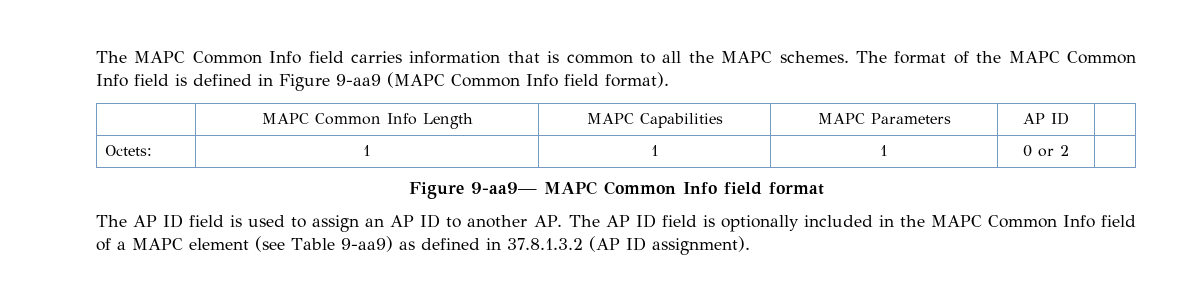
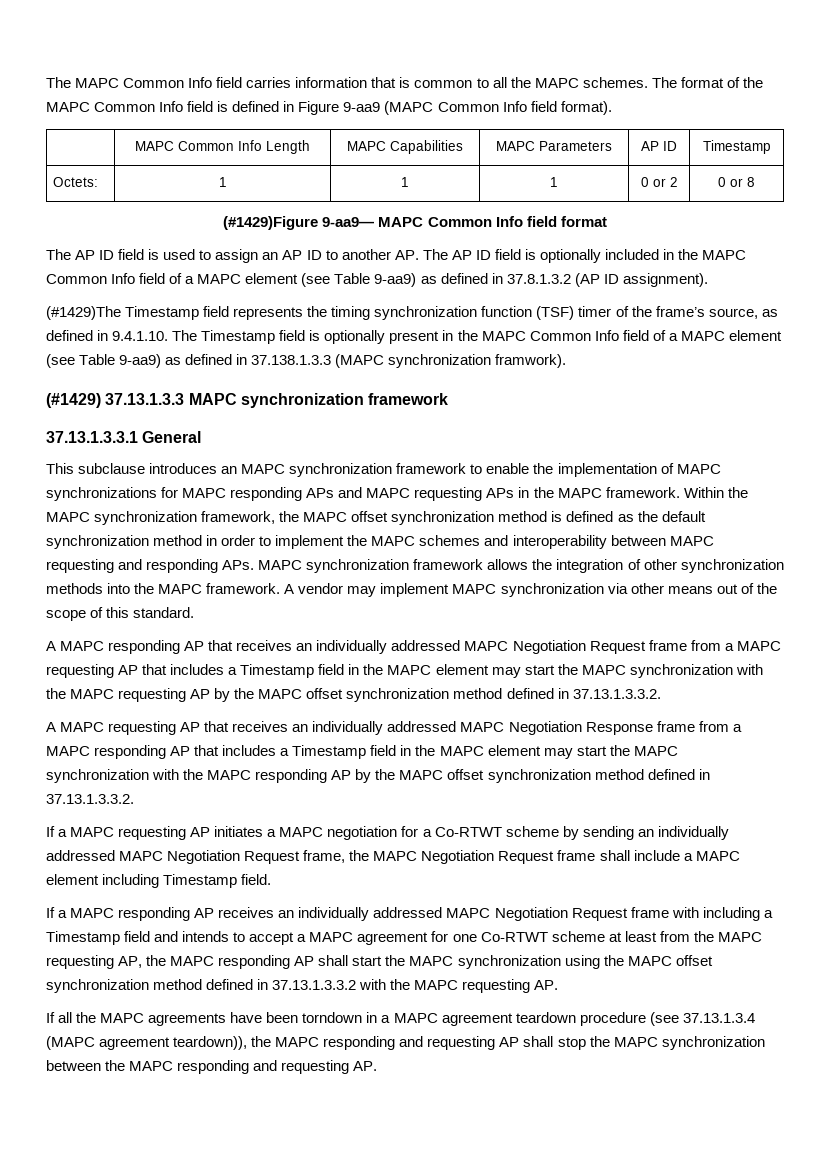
- | MAPC Common Info Length | MAPC Capabilities | MAPC Parameters | AP ID |
+ | MAPC Common Info Length | MAPC Capabilities | MAPC Parameters | AP ID | Timestamp
- Octets: | 1 | 1 | 1 | 0 or 2 |
- Figure 9-aa9— MAPC Common Info field format
+ Octets: | 1 | 1 | 1 | 0 or 2 | 0 or 8
+ (#1429)Figure 9-aa9— MAPC Common Info field format
+ (#1429)The Timestamp field represents the timing synchronization function (TSF) timer of the frame’s source, as defined in 9.4.1.10. The Timestamp field is optionally present in the MAPC Common Info field of a MAPC element (see Table 9-aa9) as defined in 37.138.1.3.3 (MAPC synchronization framwork).
+ (#1429) 37.13.1.3.3 MAPC synchronization framework
+ 37.13.1.3.3.1 General
+ This subclause introduces an MAPC synchronization framework to enable the implementation of MAPC synchronizations for MAPC responding APs and MAPC requesting APs in the MAPC framework. Within the MAPC synchronization framework, the MAPC offset synchronization method is defined as the default synchronization method in order to implement the MAPC schemes and interoperability between MAPC requesting and responding APs. MAPC synchronization framework allows the integration of other synchronization methods into the MAPC framework. A vendor may implement MAPC synchronization via other means out of the scope of this standard.
+ A MAPC responding AP that receives an individually addressed MAPC Negotiation Request frame from a MAPC requesting AP that includes a Timestamp field in the MAPC element may start the MAPC synchronization with the MAPC requesting AP by the MAPC offset synchronization method defined in 37.13.1.3.3.2.
+ A MAPC requesting AP that receives an individually addressed MAPC Negotiation Response frame from a MAPC responding AP that includes a Timestamp field in the MAPC element may start the MAPC synchronization with the MAPC responding AP by the MAPC offset synchronization method defined in 37.13.1.3.3.2.
+ If a MAPC requesting AP initiates a MAPC negotiation for a Co-RTWT scheme by sending an individually addressed MAPC Negotiation Request frame, the MAPC Negotiation Request frame shall include a MAPC element including Timestamp field.
+ If a MAPC responding AP receives an individually addressed MAPC Negotiation Request frame with including a Timestamp field and intends to accept a MAPC agreement for one Co-RTWT scheme at least from the MAPC requesting AP, the MAPC responding AP shall start the MAPC synchronization using the MAPC offset synchronization method defined in 37.13.1.3.3.2 with the MAPC requesting AP.
+ If all the MAPC agreements have been torndown in a MAPC agreement teardown procedure (see 37.13.1.3.4 (MAPC agreement teardown)), the MAPC responding and requesting AP shall stop the MAPC synchronization between the MAPC responding and requesting AP.

